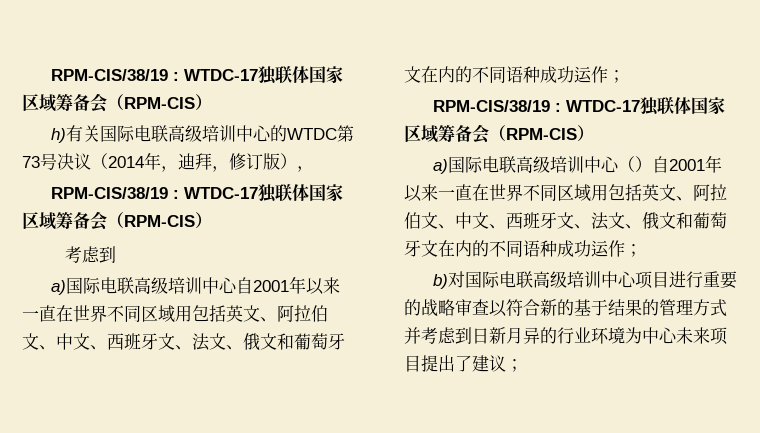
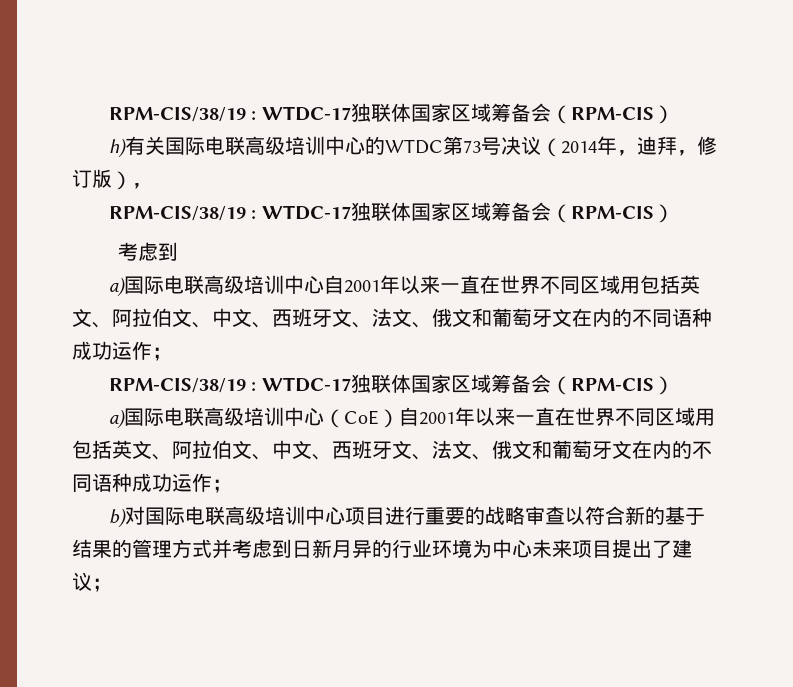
- a)国际电联高级培训中心（）自2001年以来一直在世界不同区域用包括英文、阿拉伯文、中文、西班牙文、法文、俄文和葡萄牙文在内的不同语种成功运作；
+ a)国际电联高级培训中心（CoE）自2001年以来一直在世界不同区域用包括英文、阿拉伯文、中文、西班牙文、法文、俄文和葡萄牙文在内的不同语种成功运作；

